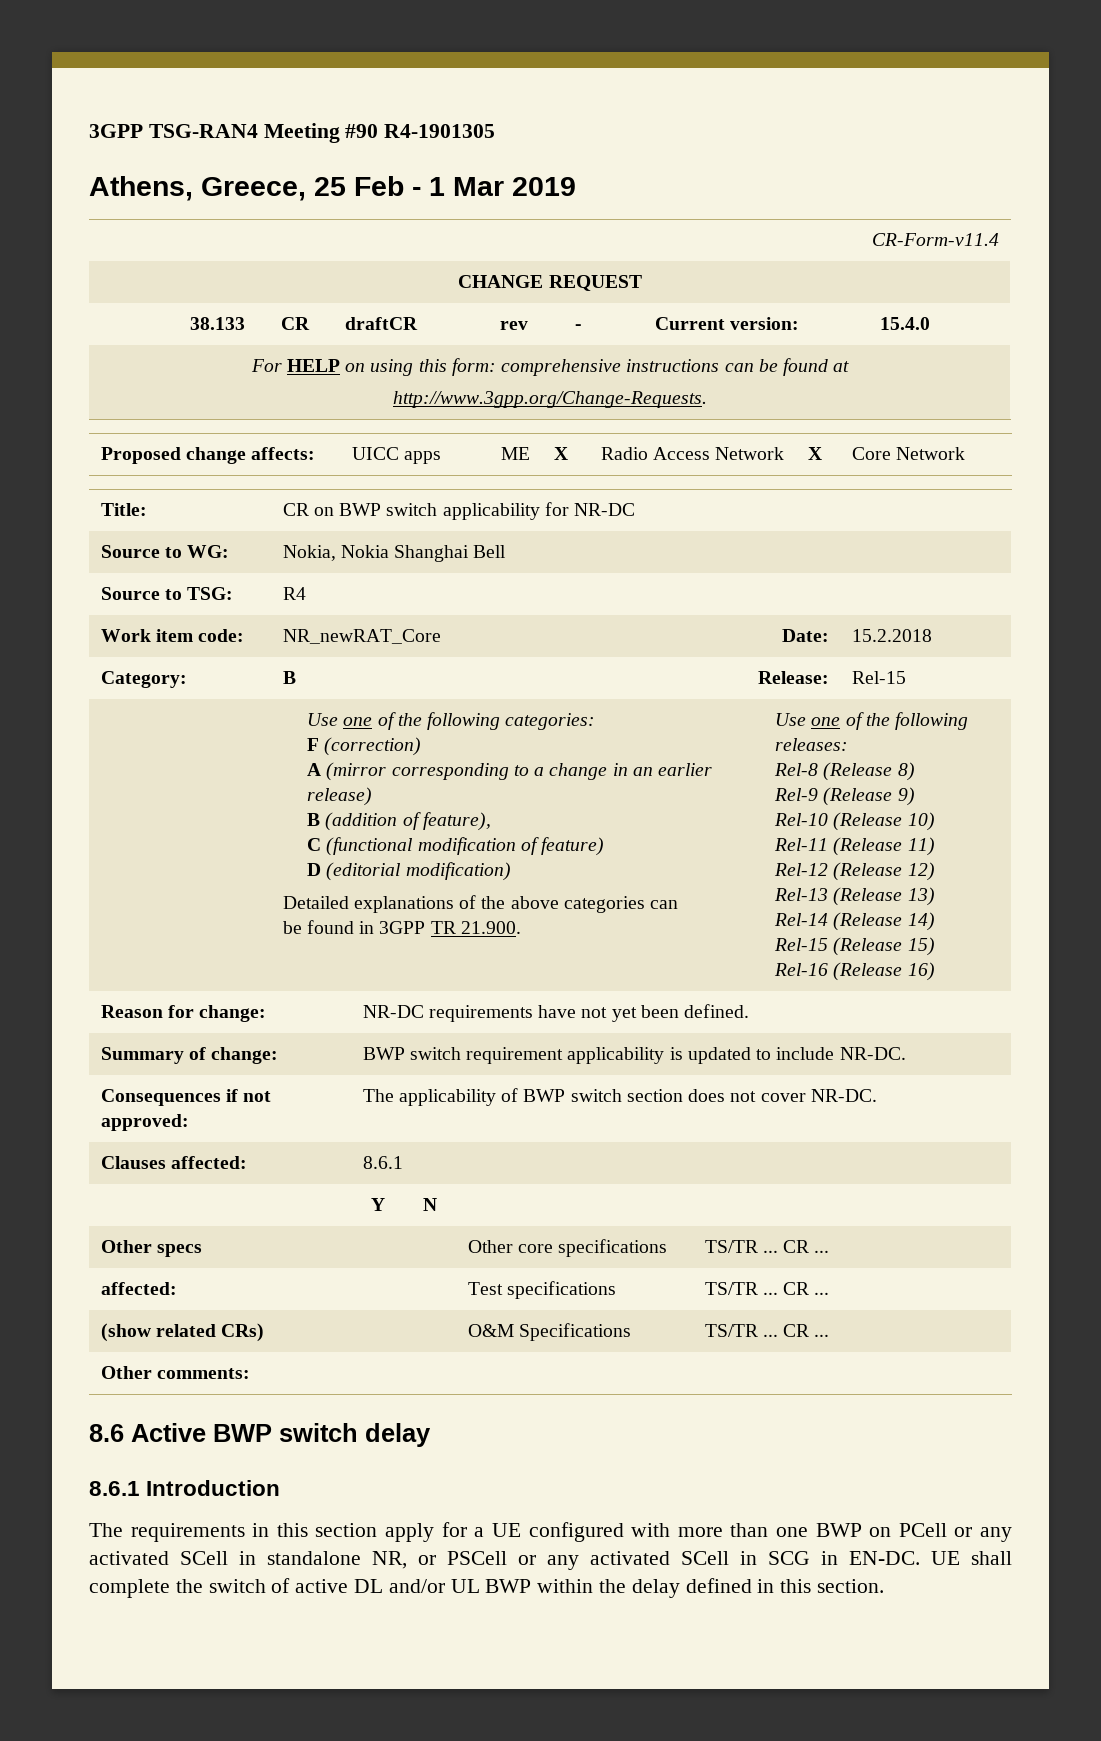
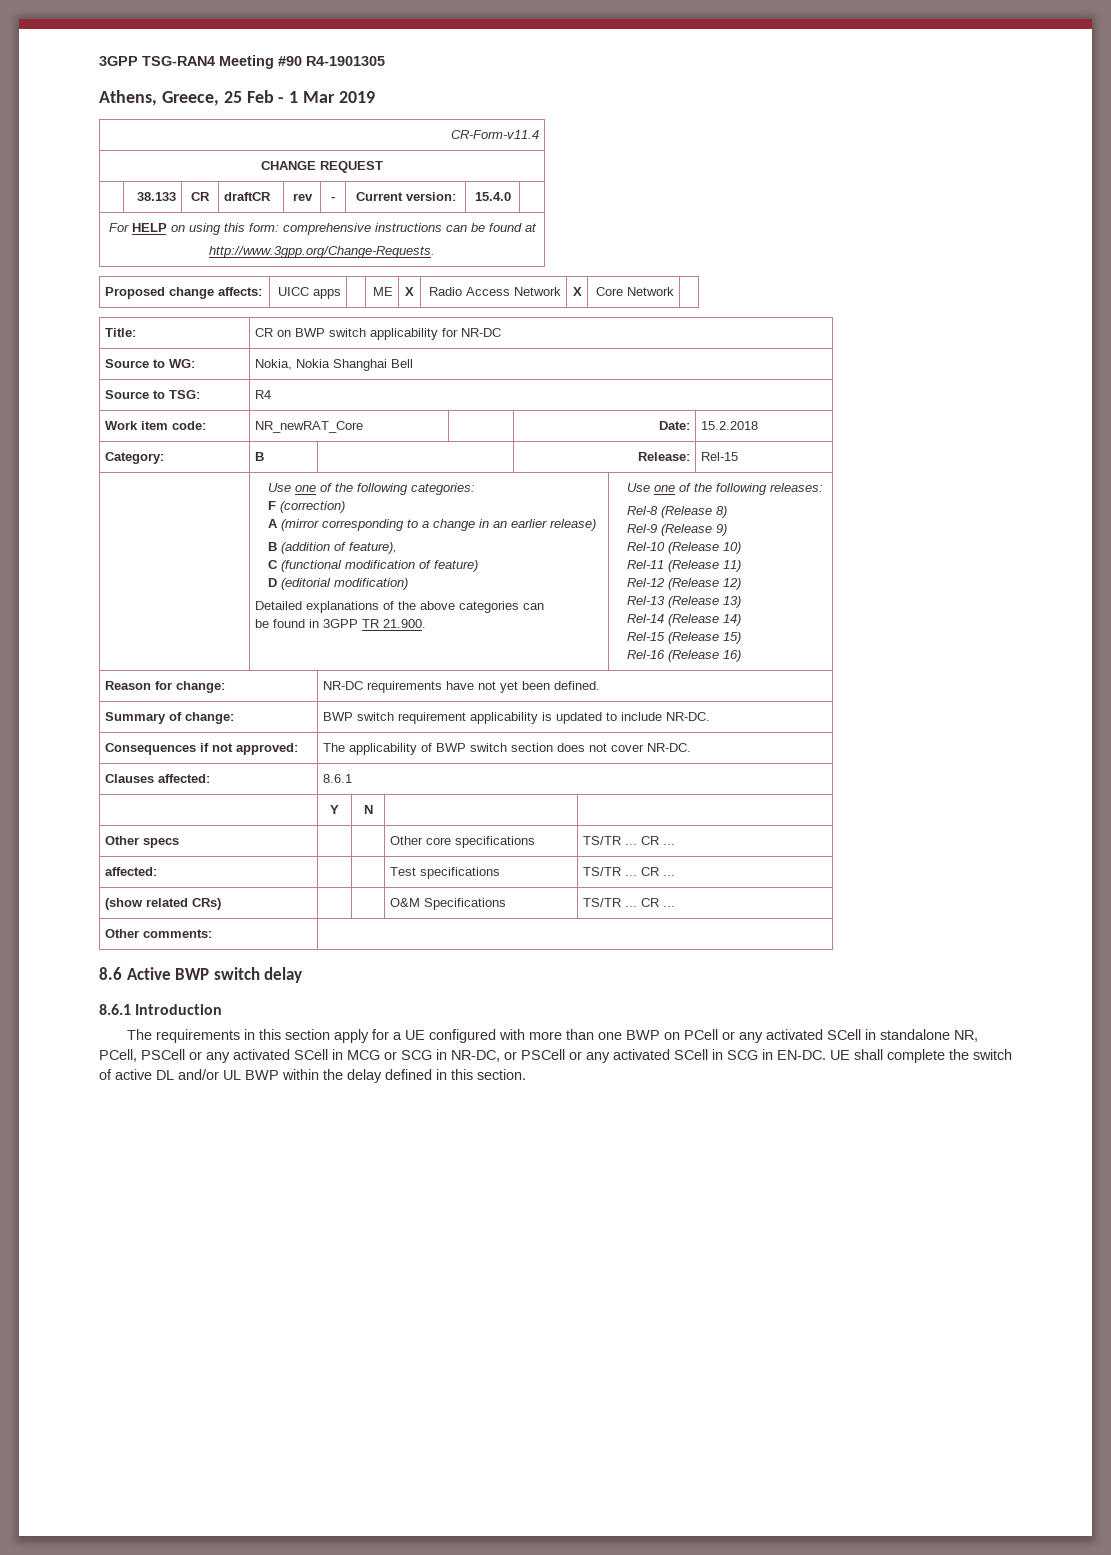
- The requirements in this section apply for a UE configured with more than one BWP on PCell or any activated SCell in standalone NR, or PSCell or any activated SCell in SCG in EN-DC.
+ The requirements in this section apply for a UE configured with more than one BWP on PCell or any activated SCell in standalone NR, PCell, PSCell or any activated SCell in MCG or SCG in NR-DC, or PSCell or any activated SCell in SCG in EN-DC.

